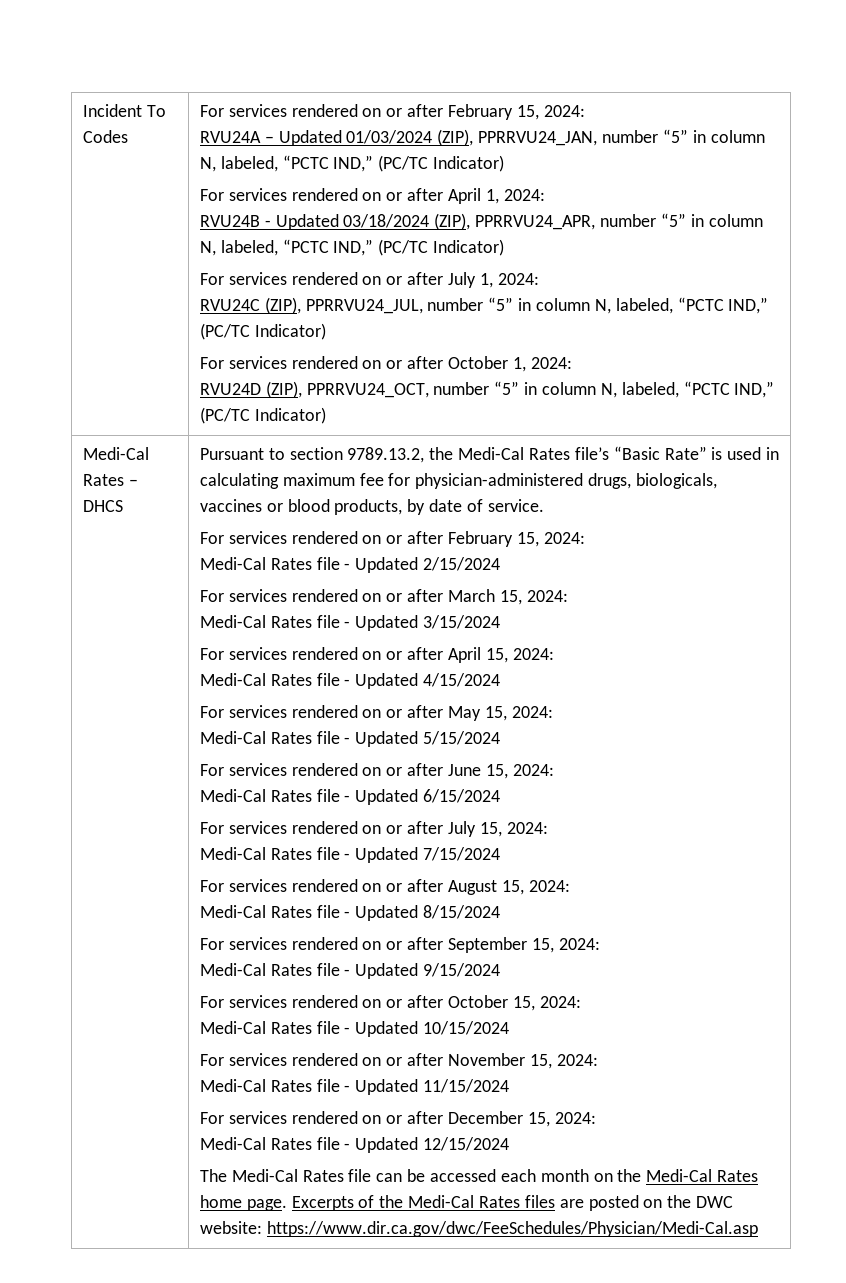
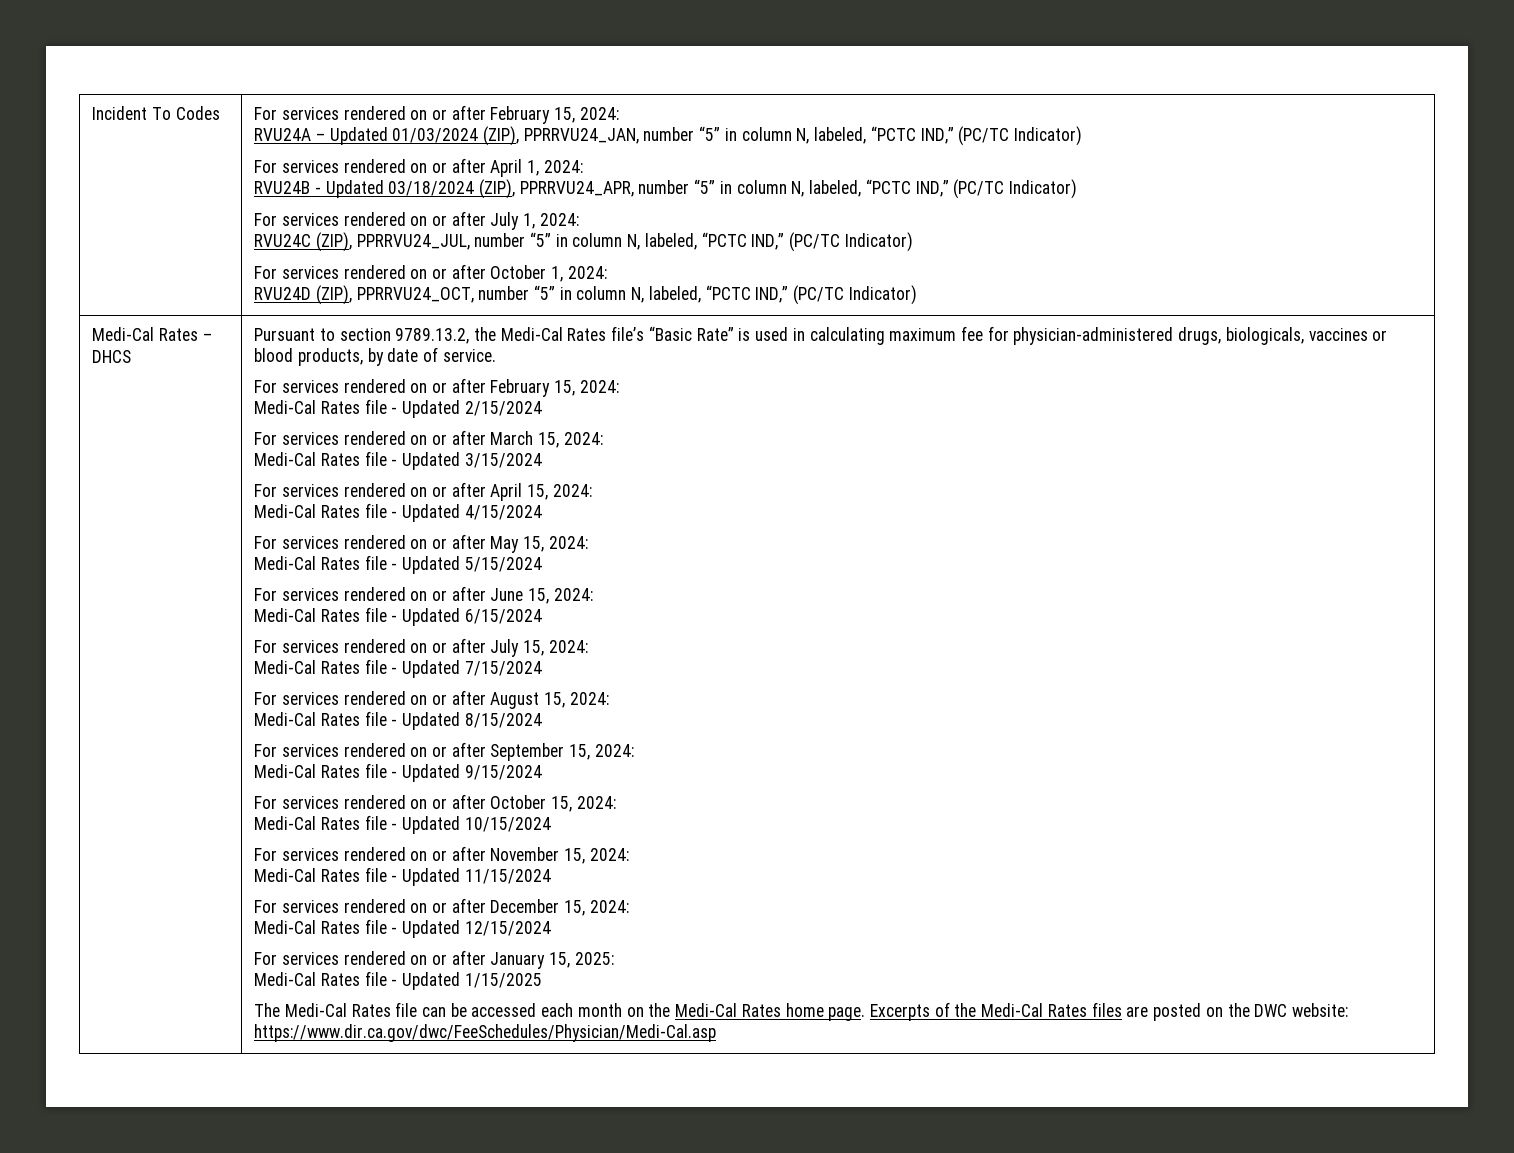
+ For services rendered on or after January 15, 2025:
+ Medi-Cal Rates file - Updated 1/15/2025

